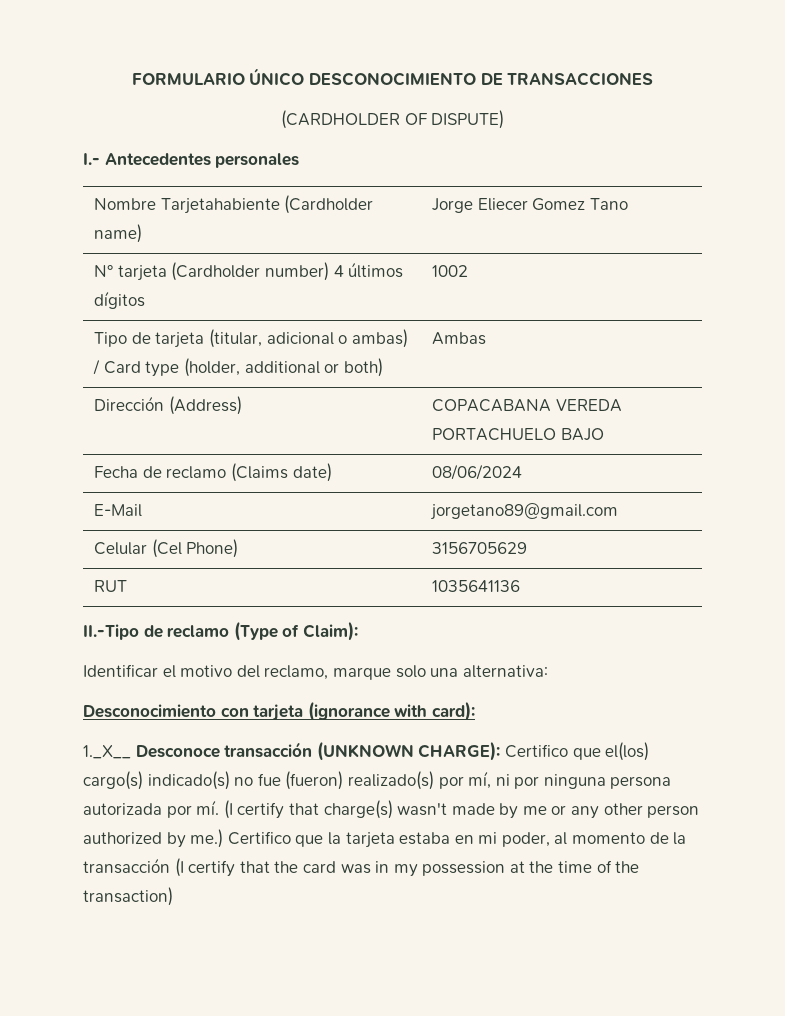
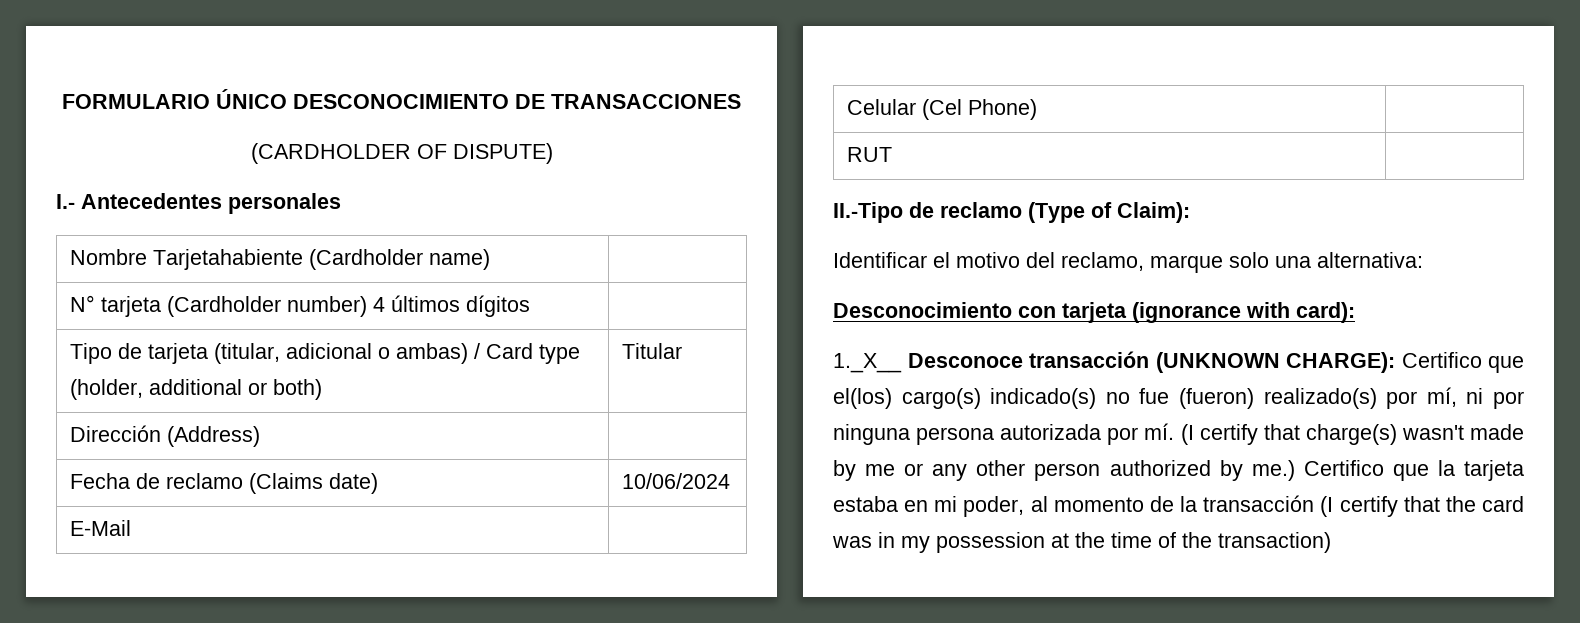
- Nombre Tarjetahabiente (Cardholder name) | Jorge Eliecer Gomez Tano
+ Nombre Tarjetahabiente (Cardholder name) |
- N° tarjeta (Cardholder number) 4 últimos dígitos | 1002
+ N° tarjeta (Cardholder number) 4 últimos dígitos |
- Tipo de tarjeta (titular, adicional o ambas) / Card type (holder, additional or both) | Ambas
+ Tipo de tarjeta (titular, adicional o ambas) / Card type (holder, additional or both) | Titular
- Dirección (Address) | COPACABANA VEREDA PORTACHUELO BAJO
+ Dirección (Address) |
- Fecha de reclamo (Claims date) | 08/06/2024
+ Fecha de reclamo (Claims date) | 10/06/2024
- E-Mail | jorgetano89@gmail.com
+ E-Mail |
- Celular (Cel Phone) | 3156705629
+ Celular (Cel Phone) |
- RUT | 1035641136
+ RUT |

